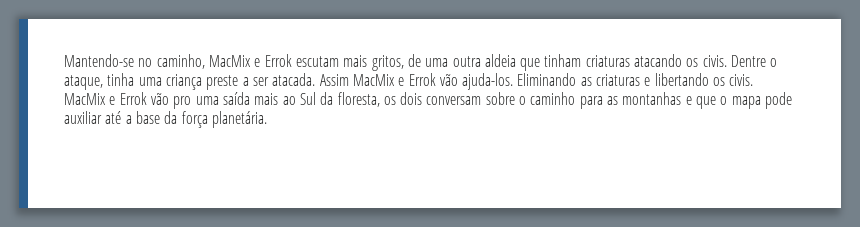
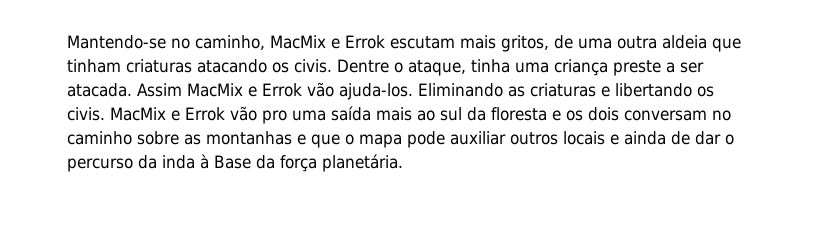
- MacMix e Errok vão pro uma saída mais ao Sul da floresta, os dois conversam sobre o caminho para as montanhas e que o mapa pode auxiliar até a base da força planetária.
+ MacMix e Errok vão pro uma saída mais ao sul da floresta e os dois conversam no caminho sobre as montanhas e que o mapa pode auxiliar outros locais e ainda de dar o percurso da inda à Base da força planetária.

